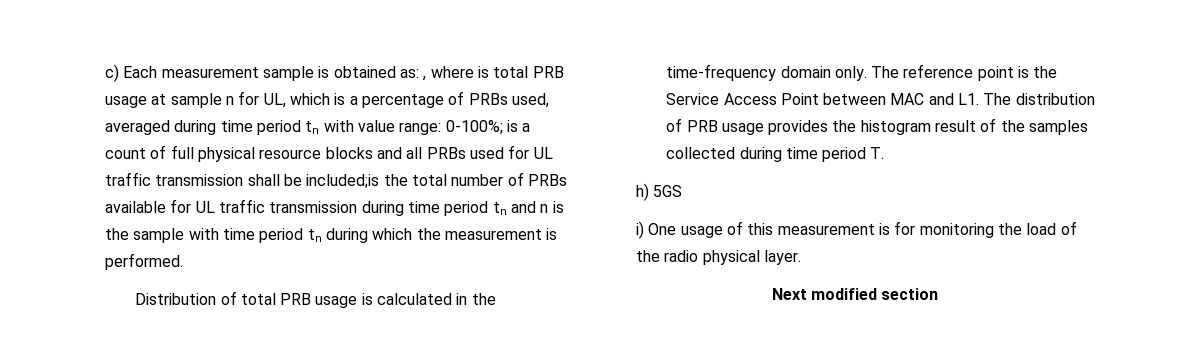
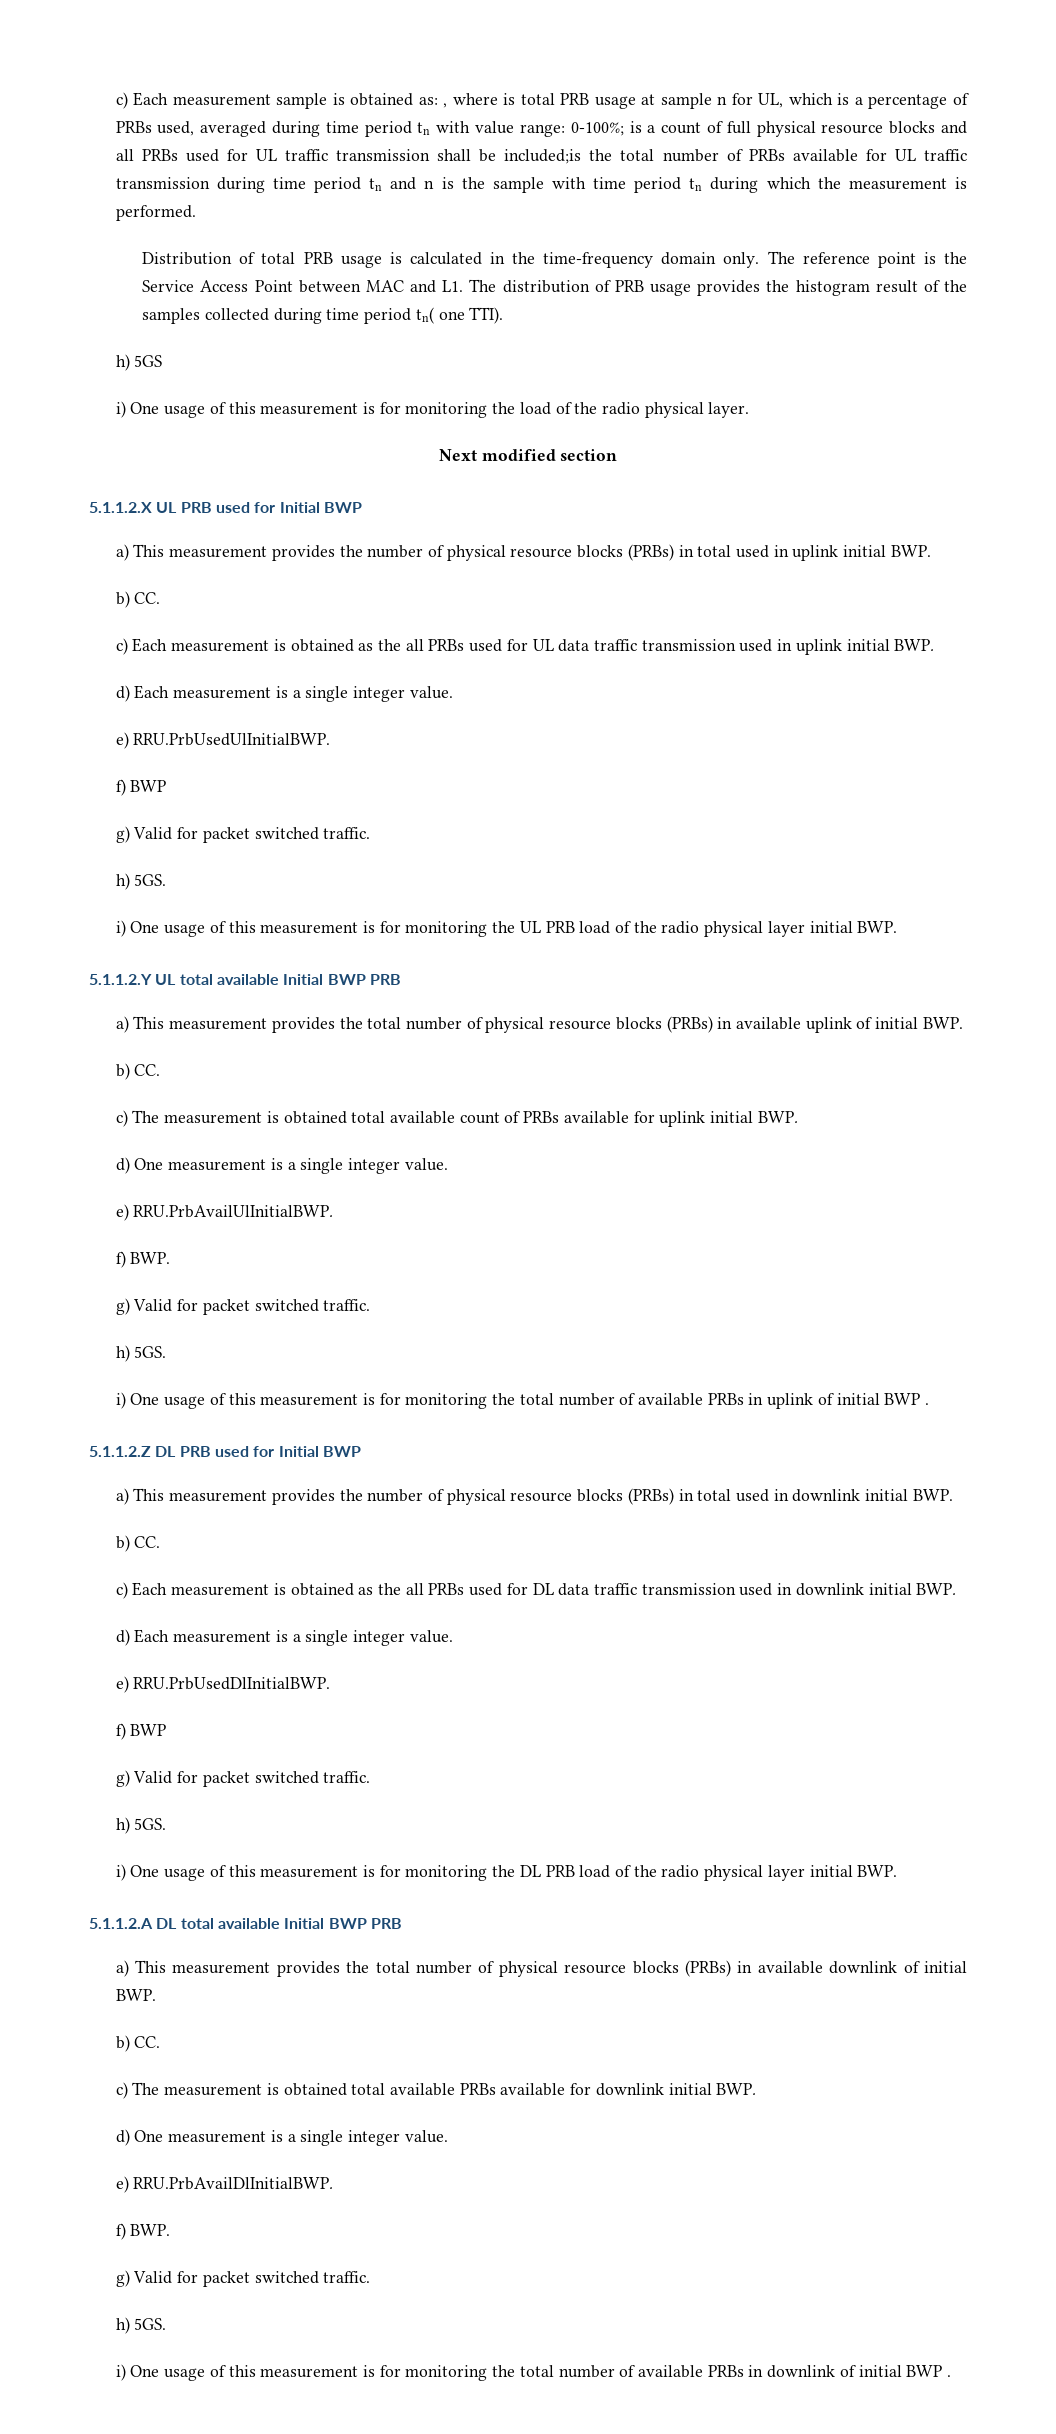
- The reference point is the Service Access Point between MAC and L1. The distribution of PRB usage provides the histogram result of the samples collected during time period T.
+ The reference point is the Service Access Point between MAC and L1. The distribution of PRB usage provides the histogram result of the samples collected during time period tn( one TTI).
+ 5.1.1.2.X UL PRB used for Initial BWP
+ a) This measurement provides the number of physical resource blocks (PRBs) in total used in uplink initial BWP.
+ b) CC.
+ c) Each measurement is obtained as the all PRBs used for UL data traffic transmission used in uplink initial BWP.
+ d) Each measurement is a single integer value.
+ e) RRU.PrbUsedUlInitialBWP.
+ f) BWP
+ g) Valid for packet switched traffic.
+ h) 5GS.
+ i) One usage of this measurement is for monitoring the UL PRB load of the radio physical layer initial BWP.
+ 5.1.1.2.Y UL total available Initial BWP PRB
+ a) This measurement provides the total number of physical resource blocks (PRBs) in available uplink of initial BWP.
+ b) CC.
+ c) The measurement is obtained total available count of PRBs available for uplink initial BWP.
+ d) One measurement is a single integer value.
+ e) RRU.PrbAvailUlInitialBWP.
+ f) BWP.
+ g) Valid for packet switched traffic.
+ h) 5GS.
+ i) One usage of this measurement is for monitoring the total number of available PRBs in uplink of initial BWP .
+ 5.1.1.2.Z DL PRB used for Initial BWP
+ a) This measurement provides the number of physical resource blocks (PRBs) in total used in downlink initial BWP.
+ b) CC.
+ c) Each measurement is obtained as the all PRBs used for DL data traffic transmission used in downlink initial BWP.
+ d) Each measurement is a single integer value.
+ e) RRU.PrbUsedDlInitialBWP.
+ f) BWP
+ g) Valid for packet switched traffic.
+ h) 5GS.
+ i) One usage of this measurement is for monitoring the DL PRB load of the radio physical layer initial BWP.
+ 5.1.1.2.A DL total available Initial BWP PRB
+ a) This measurement provides the total number of physical resource blocks (PRBs) in available downlink of initial BWP.
+ b) CC.
+ c) The measurement is obtained total available PRBs available for downlink initial BWP.
+ d) One measurement is a single integer value.
+ e) RRU.PrbAvailDlInitialBWP.
+ f) BWP.
+ g) Valid for packet switched traffic.
+ h) 5GS.
+ i) One usage of this measurement is for monitoring the total number of available PRBs in downlink of initial BWP .

